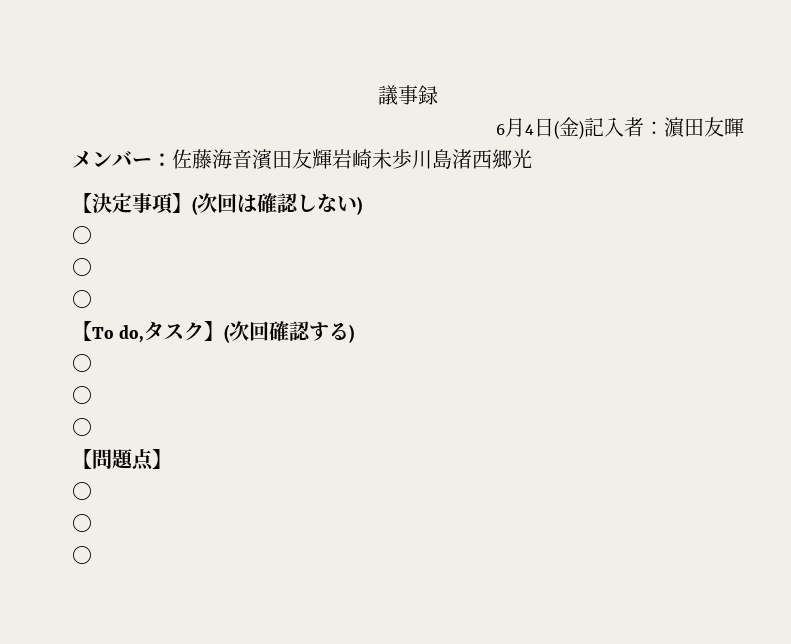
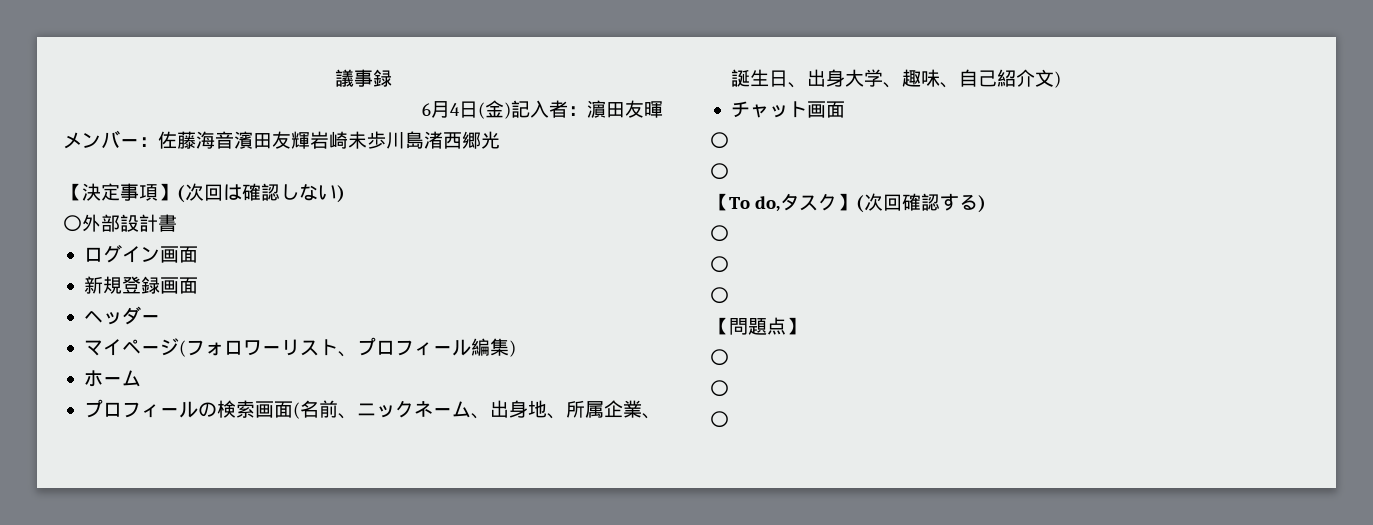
  【決定事項】(次回は確認しない)
- 〇
+ 〇外部設計書
+ ログイン画面
+ 新規登録画面
+ ヘッダー
+ マイページ(フォロワーリスト、プロフィール編集)
+ ホーム
+ プロフィールの検索画面(名前、ニックネーム、出身地、所属企業、誕生日、出身大学、趣味、自己紹介文)
+ チャット画面

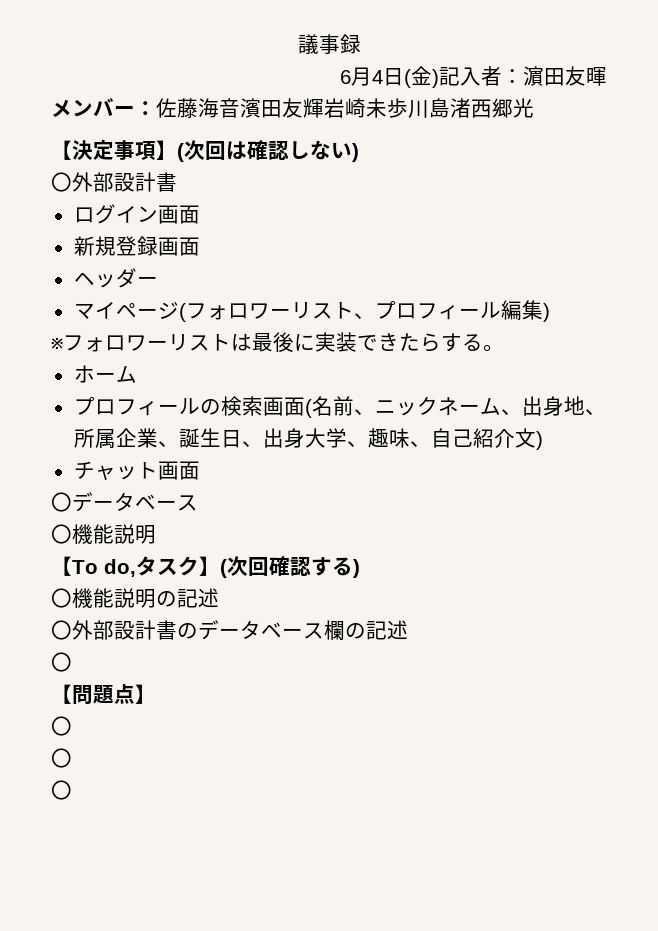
+ ※フォロワーリストは最後に実装できたらする。
  チャット画面
- 〇
- 〇
+ 〇データベース
+ 〇機能説明
  【To do,タスク】(次回確認する)
- 〇
- 〇
+ 〇機能説明の記述
+ 〇外部設計書のデータベース欄の記述

